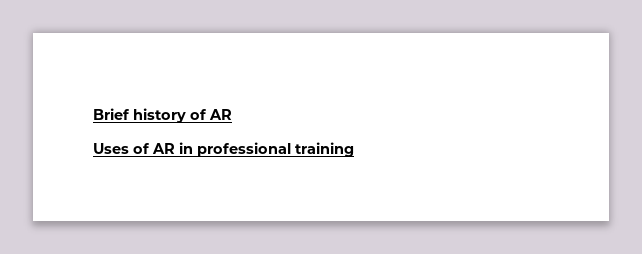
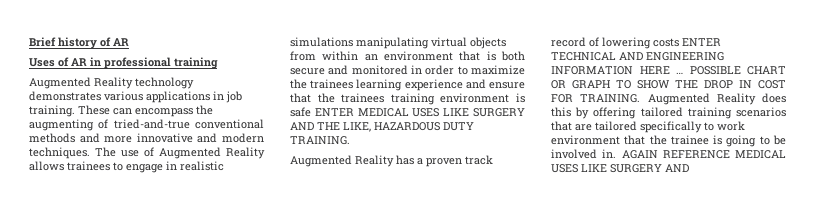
+ Augmented Reality technology demonstrates various applications in job training. These can encompass the augmenting of tried-and-true conventional methods and more innovative and modern techniques. The use of Augmented Reality allows trainees to engage in realistic simulations manipulating virtual objects from within an environment that is both secure and monitored in order to maximize the trainees learning experience and ensure that the trainees training environment is safe ENTER MEDICAL USES LIKE SURGERY AND THE LIKE, HAZARDOUS DUTY TRAINING.
+ Augmented Reality has a proven track record of lowering costs ENTER TECHNICAL AND ENGINEERING INFORMATION HERE … POSSIBLE CHART OR GRAPH TO SHOW THE DROP IN COST FOR TRAINING. Augmented Reality does this by offering tailored training scenarios that are tailored specifically to work environment that the trainee is going to be involved in. AGAIN REFERENCE MEDICAL USES LIKE SURGERY AND

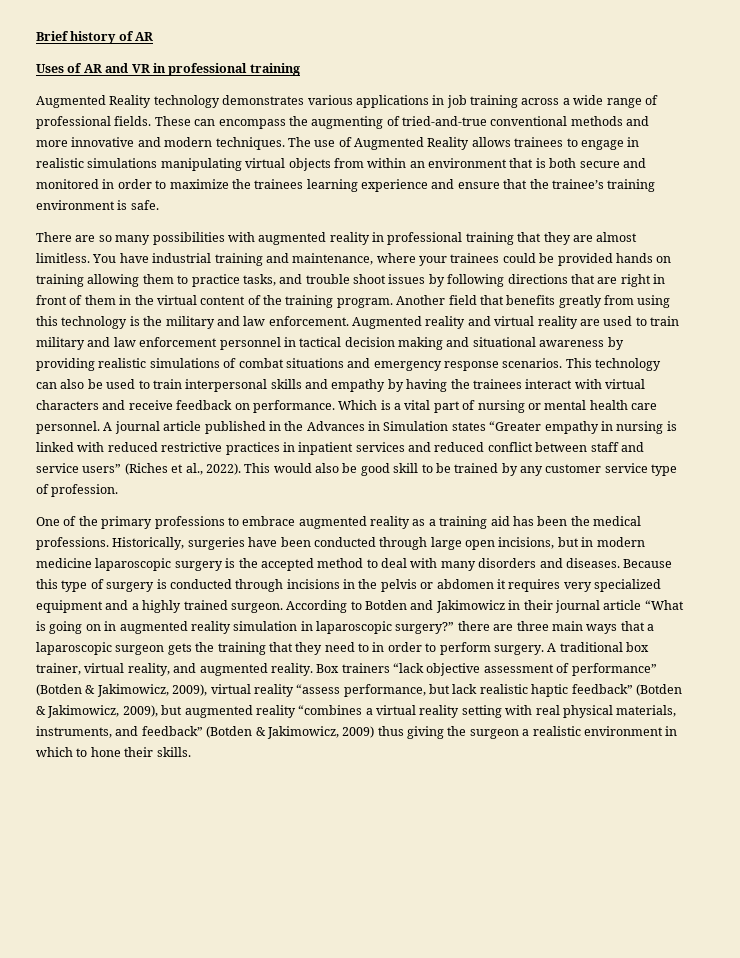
- Uses of AR in professional training
+ Uses of AR and VR in professional training
- Augmented Reality technology demonstrates various applications in job training.
+ Augmented Reality technology demonstrates various applications in job training across a wide range of professional fields.
- The use of Augmented Reality allows trainees to engage in realistic simulations manipulating virtual objects from within an environment that is both secure and monitored in order to maximize the trainees learning experience and ensure that the trainees training environment is safe ENTER MEDICAL USES LIKE SURGERY AND THE LIKE, HAZARDOUS DUTY TRAINING.
- Augmented Reality has a proven track record of lowering costs ENTER TECHNICAL AND ENGINEERING INFORMATION HERE … POSSIBLE CHART OR GRAPH TO SHOW THE DROP IN COST FOR TRAINING. Augmented Reality does this by offering tailored training scenarios that are tailored specifically to work environment that the trainee is going to be involved in. AGAIN REFERENCE MEDICAL USES LIKE SURGERY AND
+ The use of Augmented Reality allows trainees to engage in realistic simulations manipulating virtual objects from within an environment that is both secure and monitored in order to maximize the trainees learning experience and ensure that the trainee’s training environment is safe.
+ There are so many possibilities with augmented reality in professional training that they are almost limitless. You have industrial training and maintenance, where your trainees could be provided hands on training allowing them to practice tasks, and trouble shoot issues by following directions that are right in front of them in the virtual content of the training program. Another field that benefits greatly from using this technology is the military and law enforcement. Augmented reality and virtual reality are used to train military and law enforcement personnel in tactical decision making and situational awareness by providing realistic simulations of combat situations and emergency response scenarios. This technology can also be used to train interpersonal skills and empathy by having the trainees interact with virtual characters and receive feedback on performance. Which is a vital part of nursing or mental health care personnel. A journal article published in the Advances in Simulation states “Greater empathy in nursing is linked with reduced restrictive practices in inpatient services and reduced conflict between staff and service users” (Riches et al., 2022). This would also be good skill to be trained by any customer service type of profession.
+ One of the primary professions to embrace augmented reality as a training aid has been the medical professions. Historically, surgeries have been conducted through large open incisions, but in modern medicine laparoscopic surgery is the accepted method to deal with many disorders and diseases. Because this type of surgery is conducted through incisions in the pelvis or abdomen it requires very specialized equipment and a highly trained surgeon. According to Botden and Jakimowicz in their journal article “What is going on in augmented reality simulation in laparoscopic surgery?” there are three main ways that a laparoscopic surgeon gets the training that they need to in order to perform surgery. A traditional box trainer, virtual reality, and augmented reality. Box trainers “lack objective assessment of performance” (Botden & Jakimowicz, 2009), virtual reality “assess performance, but lack realistic haptic feedback” (Botden & Jakimowicz, 2009), but augmented reality “combines a virtual reality setting with real physical materials, instruments, and feedback” (Botden & Jakimowicz, 2009) thus giving the surgeon a realistic environment in which to hone their skills.

